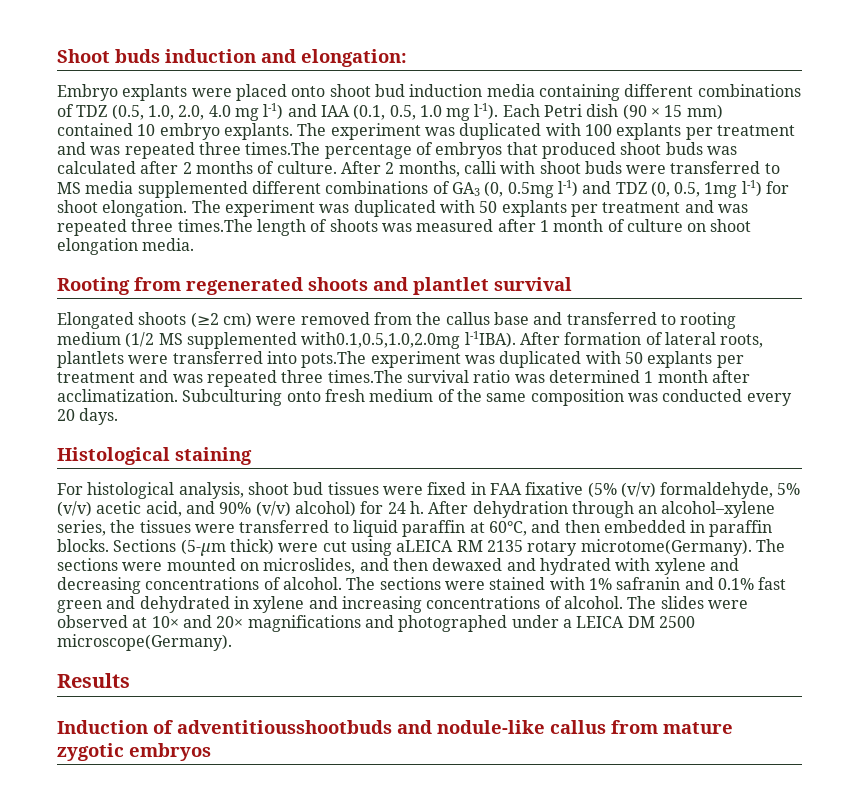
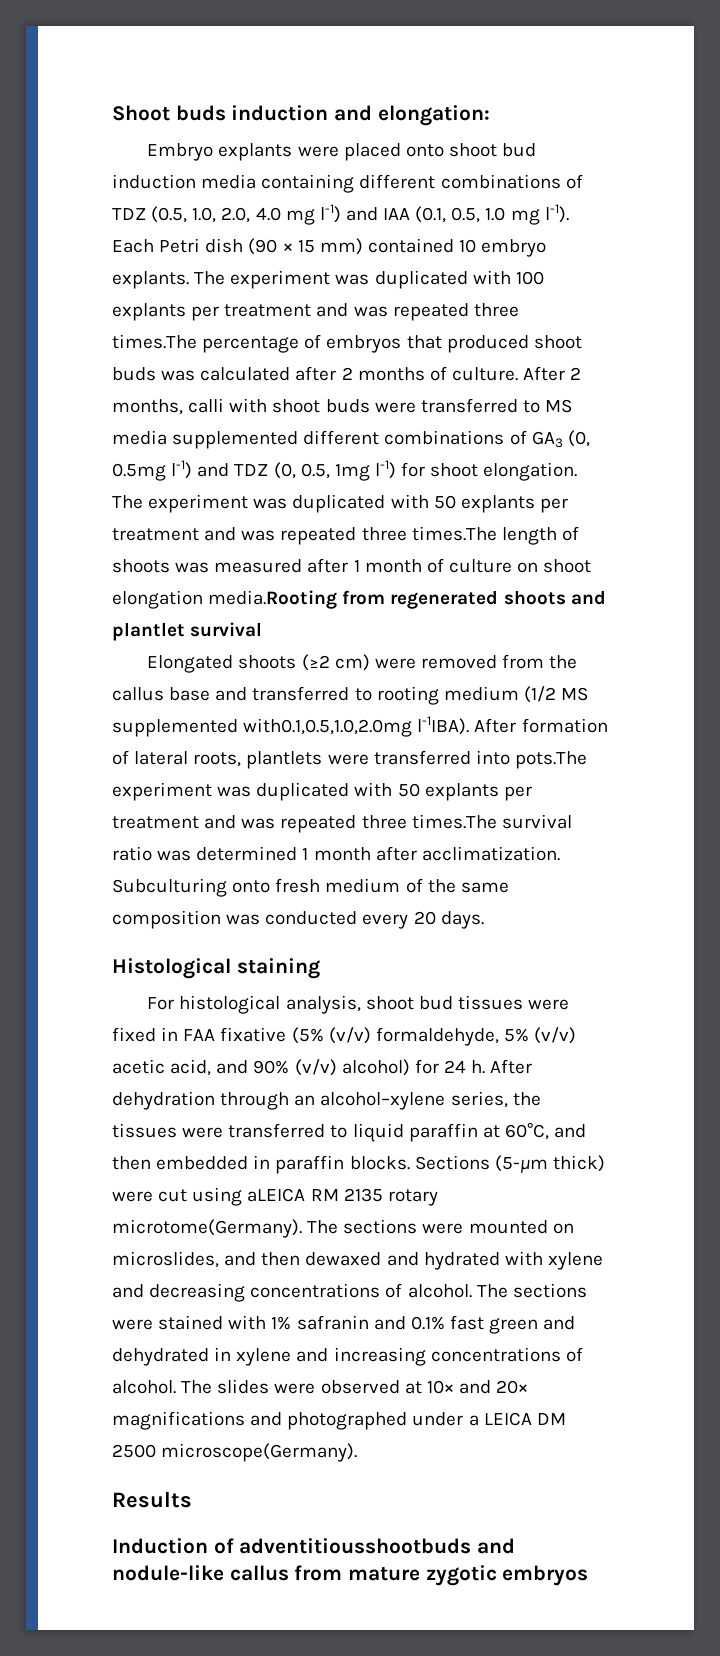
- The experiment was duplicated with 50 explants per treatment and was repeated three times.The length of shoots was measured after 1 month of culture on shoot elongation media.
- Rooting from regenerated shoots and plantlet survival
+ The experiment was duplicated with 50 explants per treatment and was repeated three times.The length of shoots was measured after 1 month of culture on shoot elongation media.Rooting from regenerated shoots and plantlet survival

